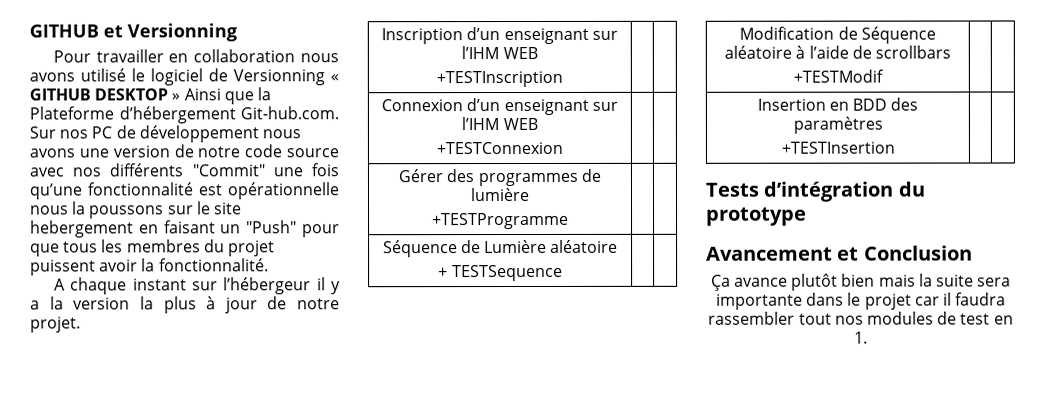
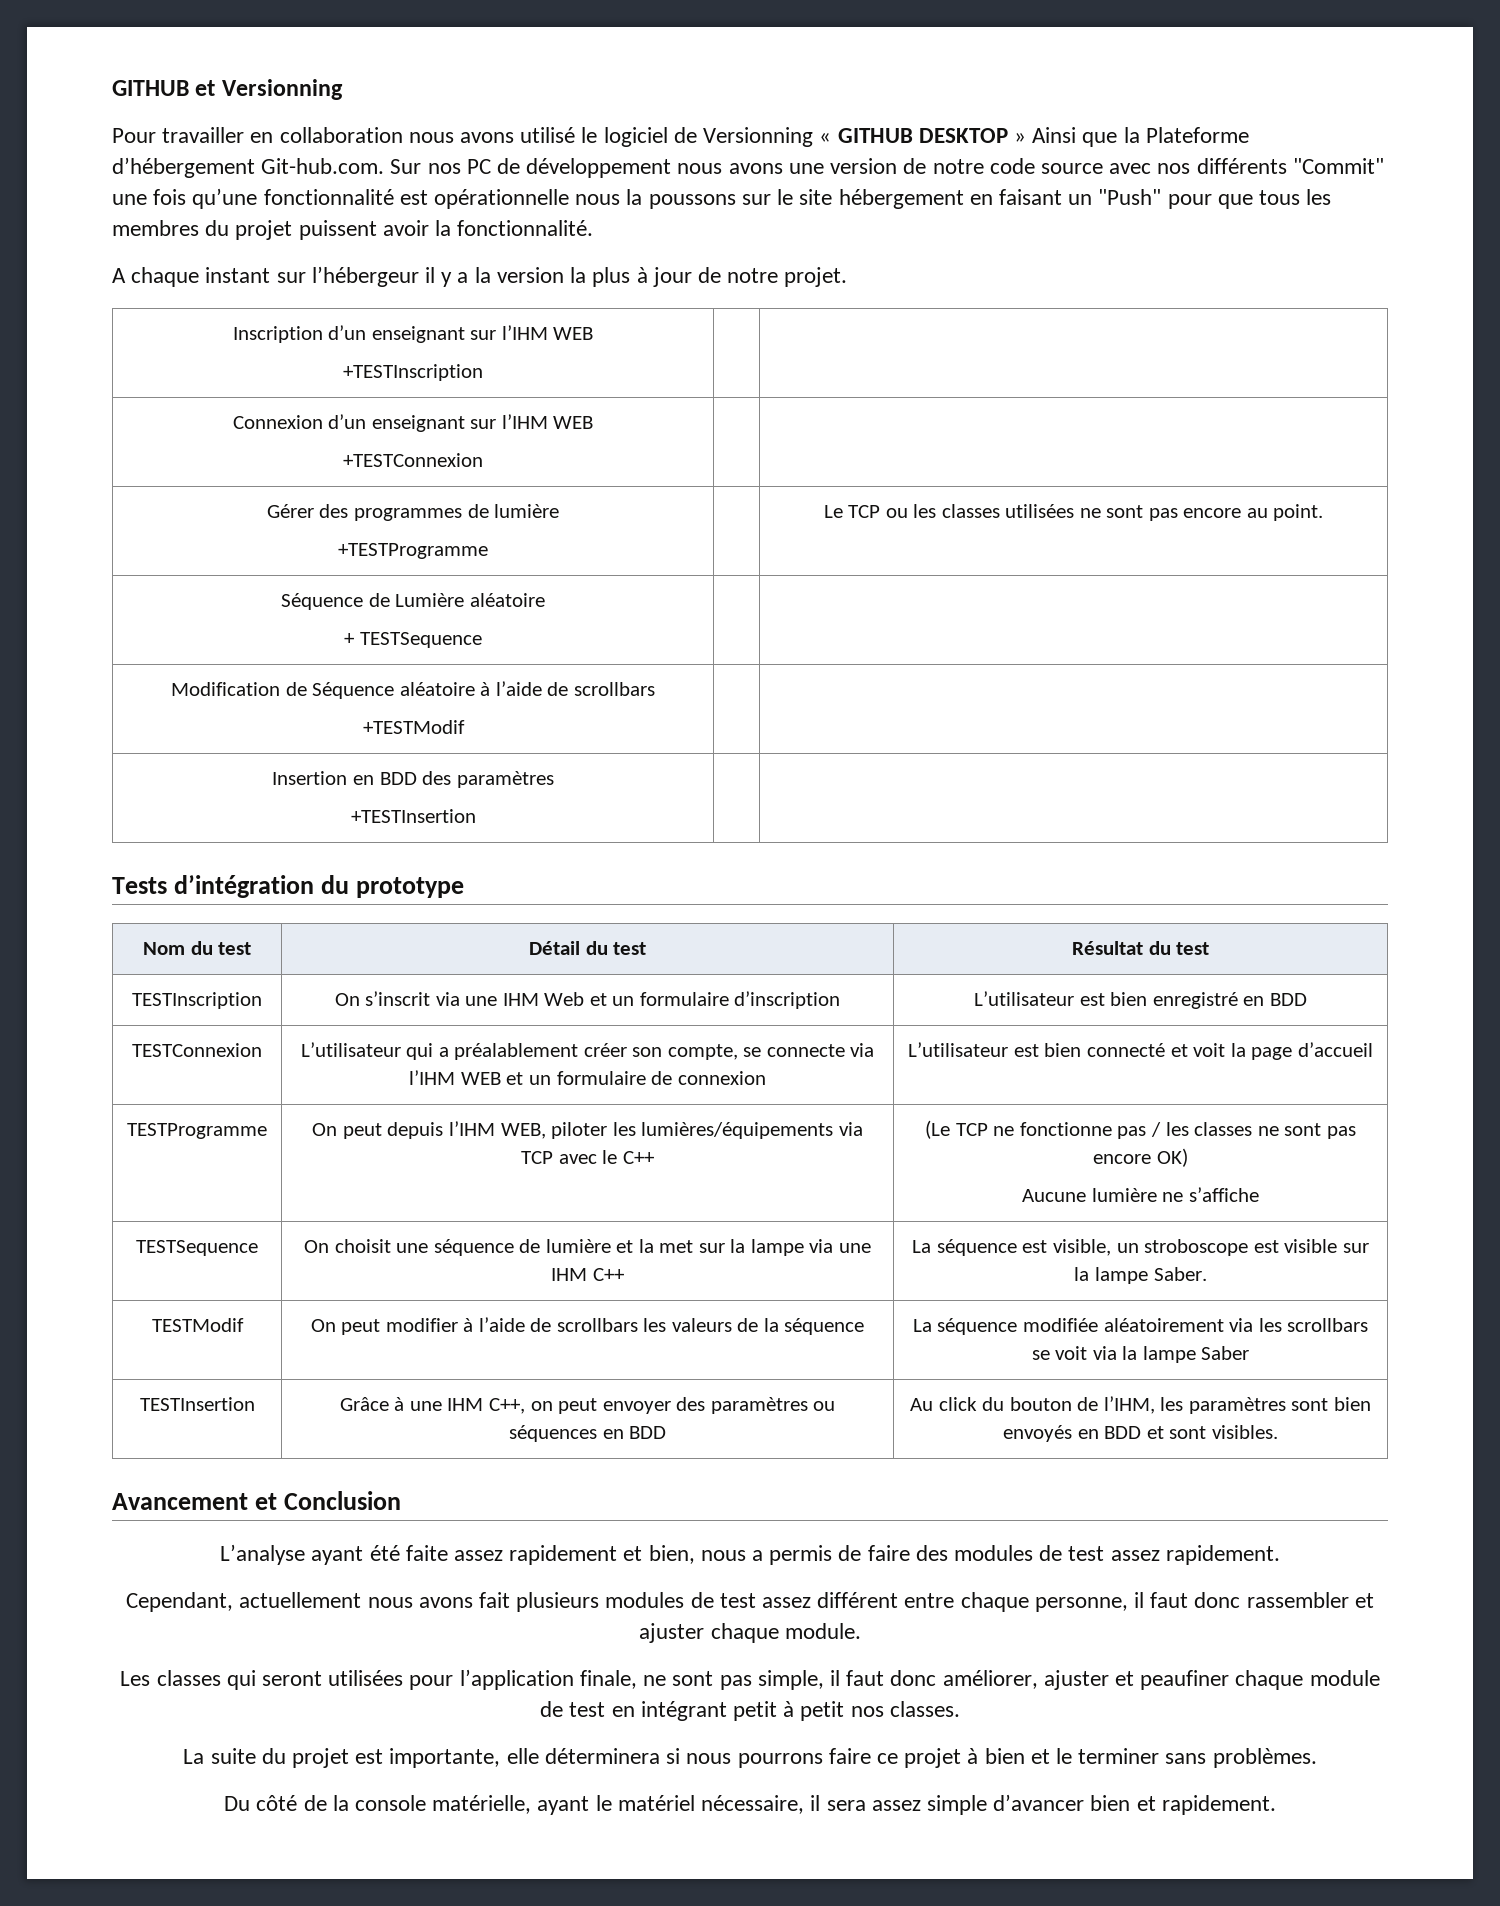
- Pour travailler en collaboration nous avons utilisé le logiciel de Versionning « GITHUB DESKTOP » Ainsi que la Plateforme d’hébergement Git-hub.com. Sur nos PC de développement nous avons une version de notre code source avec nos différents "Commit" une fois qu’une fonctionnalité est opérationnelle nous la poussons sur le site hebergement en faisant un "Push" pour que tous les membres du projet puissent avoir la fonctionnalité.
+ Pour travailler en collaboration nous avons utilisé le logiciel de Versionning « GITHUB DESKTOP » Ainsi que la Plateforme d’hébergement Git-hub.com. Sur nos PC de développement nous avons une version de notre code source avec nos différents "Commit" une fois qu’une fonctionnalité est opérationnelle nous la poussons sur le site hébergement en faisant un "Push" pour que tous les membres du projet puissent avoir la fonctionnalité.
  Gérer des programmes de lumière
- +TESTProgramme | |
+ +TESTProgramme | | Le TCP ou les classes utilisées ne sont pas encore au point.
+ Nom du test | Détail du test | Résultat du test
+ TESTInscription | On s’inscrit via une IHM Web et un formulaire d’inscription | L’utilisateur est bien enregistré en BDD
+ TESTConnexion | L’utilisateur qui a préalablement créer son compte, se connecte via l’IHM WEB et un formulaire de connexion | L’utilisateur est bien connecté et voit la page d’accueil
+ TESTProgramme | On peut depuis l’IHM WEB, piloter les lumières/équipements via TCP avec le C++ | (Le TCP ne fonctionne pas / les classes ne sont pas encore OK)
+ Aucune lumière ne s’affiche
+ TESTSequence | On choisit une séquence de lumière et la met sur la lampe via une IHM C++ | La séquence est visible, un stroboscope est visible sur la lampe Saber.
+ TESTModif | On peut modifier à l’aide de scrollbars les valeurs de la séquence | La séquence modifiée aléatoirement via les scrollbars se voit via la lampe Saber
+ TESTInsertion | Grâce à une IHM C++, on peut envoyer des paramètres ou séquences en BDD | Au click du bouton de l’IHM, les paramètres sont bien envoyés en BDD et sont visibles.
  Avancement et Conclusion
- Ça avance plutôt bien mais la suite sera importante dans le projet car il faudra rassembler tout nos modules de test en 1.
+ L’analyse ayant été faite assez rapidement et bien, nous a permis de faire des modules de test assez rapidement.
+ Cependant, actuellement nous avons fait plusieurs modules de test assez différent entre chaque personne, il faut donc rassembler et ajuster chaque module.
+ Les classes qui seront utilisées pour l’application finale, ne sont pas simple, il faut donc améliorer, ajuster et peaufiner chaque module de test en intégrant petit à petit nos classes.
+ La suite du projet est importante, elle déterminera si nous pourrons faire ce projet à bien et le terminer sans problèmes.
+ Du côté de la console matérielle, ayant le matériel nécessaire, il sera assez simple d’avancer bien et rapidement.

